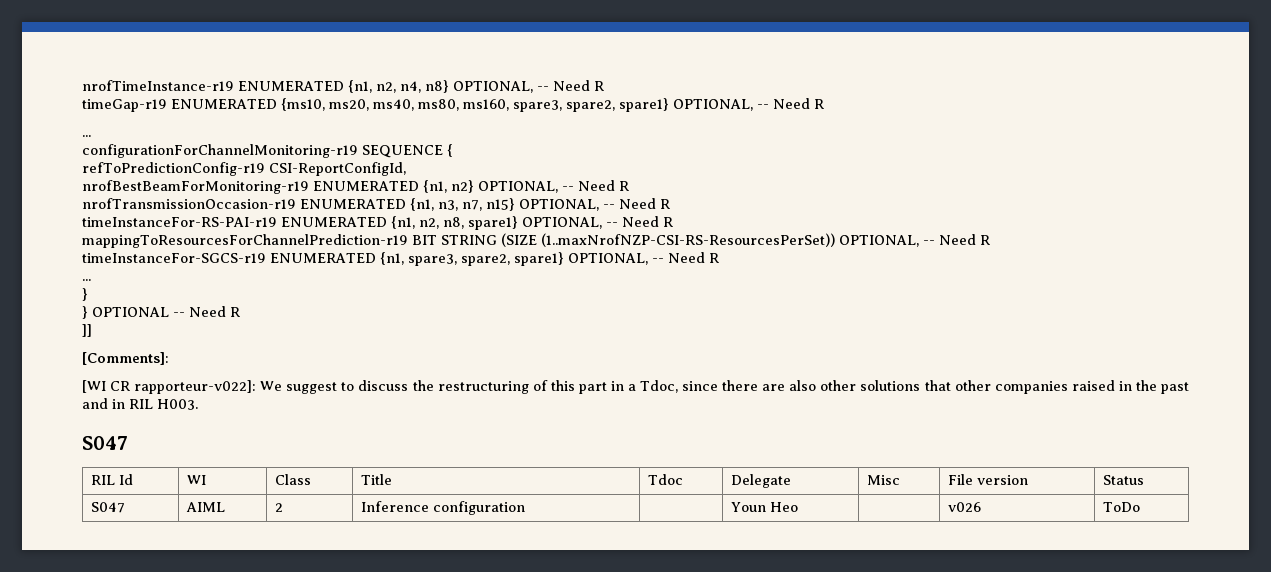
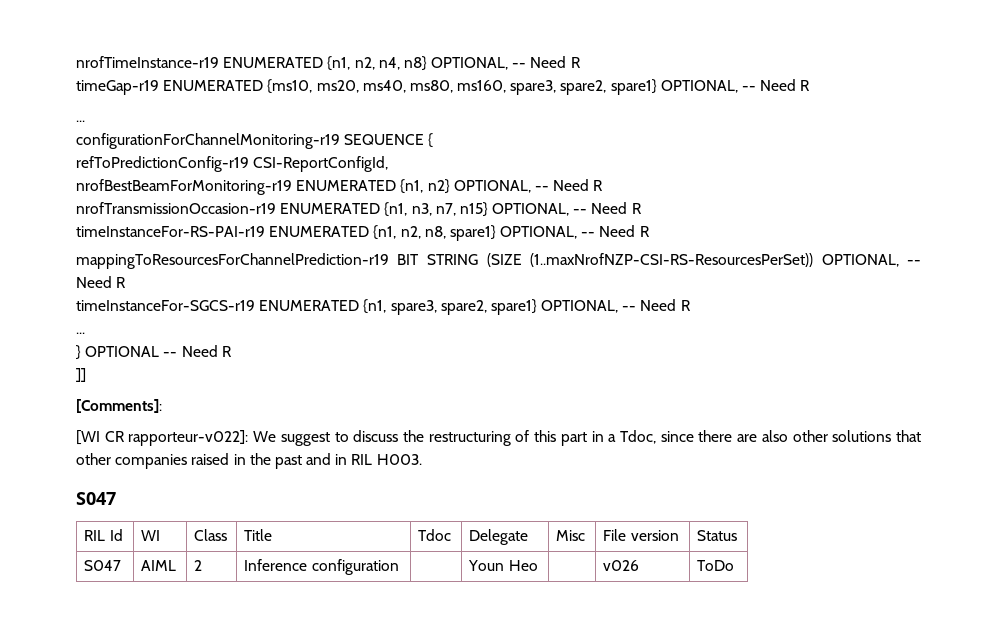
  timeInstanceFor-SGCS-r19 ENUMERATED {n1, spare3, spare2, spare1} OPTIONAL, -- Need R
  ...
- }

